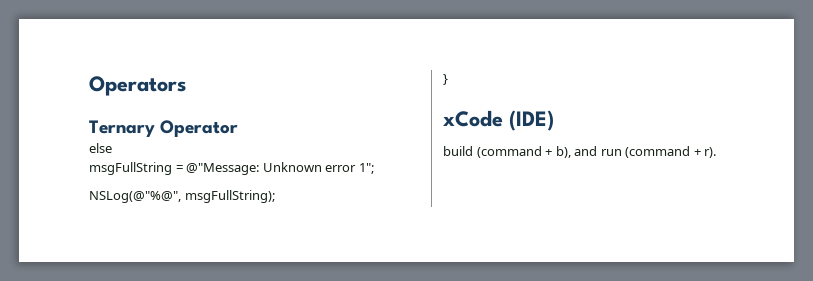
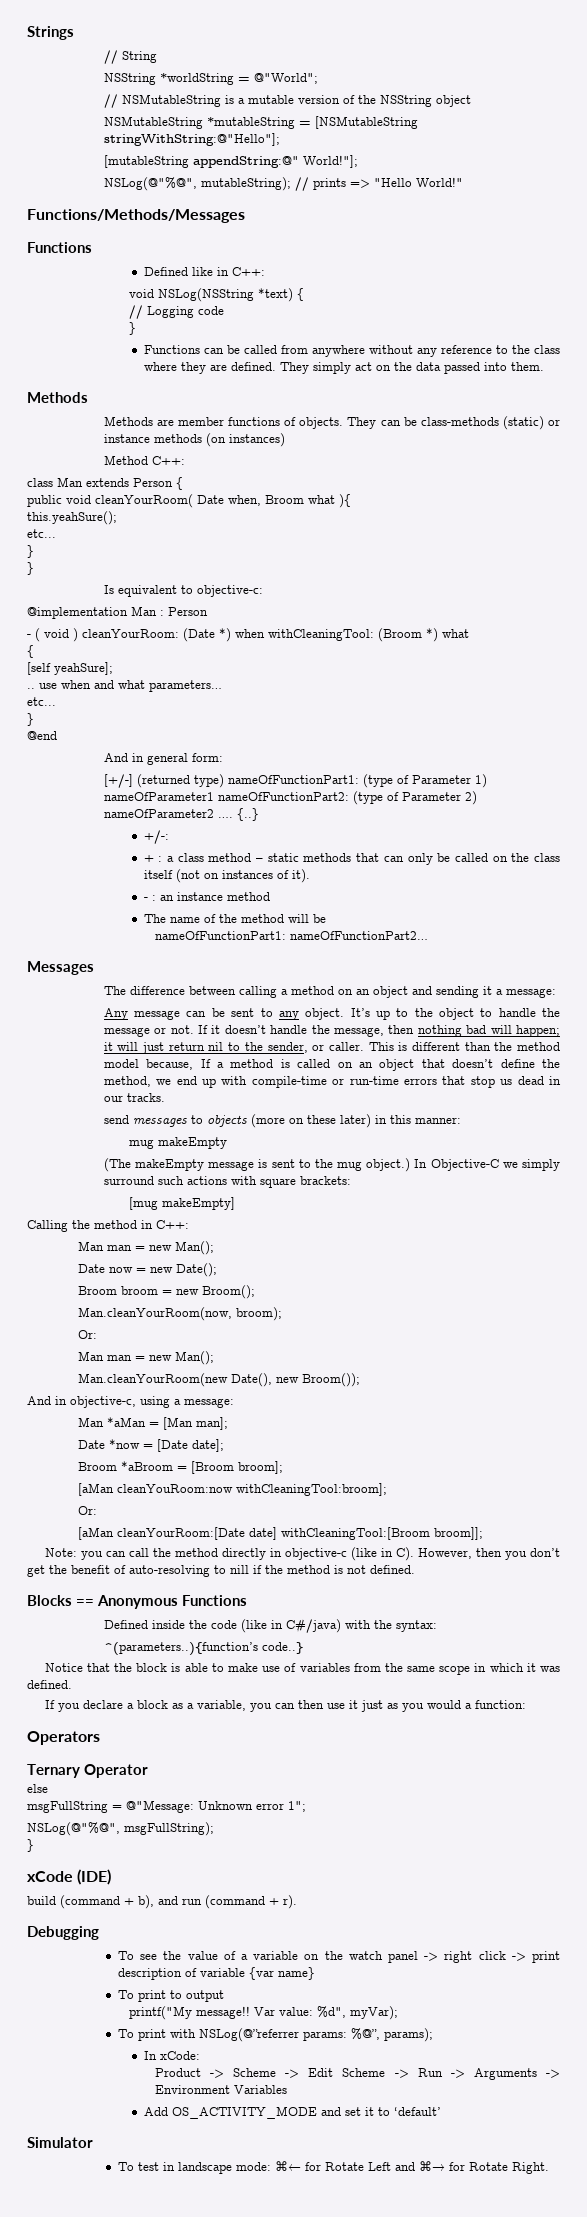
+ Strings
+ // String
+ NSString *worldString = @"World";
+ // NSMutableString is a mutable version of the NSString object
+ NSMutableString *mutableString = [NSMutableString stringWithString:@"Hello"];
+ [mutableString appendString:@" World!"];
+ NSLog(@"%@", mutableString); // prints => "Hello World!"
+ Functions/Methods/Messages
+ Functions
+ Defined like in C++:
+ void NSLog(NSString *text) {
+ // Logging code
+ }
+ Functions can be called from anywhere without any reference to the class where they are defined. They simply act on the data passed into them.
+ Methods
+ Methods are member functions of objects. They can be class-methods (static) or instance methods (on instances)
+ Method C++:
+ class Man extends Person {
+ public void cleanYourRoom( Date when, Broom what ){
+ this.yeahSure();
+ etc...
+ }
+ }
+ Is equivalent to objective-c:
+ @implementation Man : Person
+ - ( void ) cleanYourRoom: (Date *) when withCleaningTool: (Broom *) what
+ {
+ [self yeahSure];
+ .. use when and what parameters…
+ etc...
+ }
+ @end
+ And in general form:
+ [+/-] (returned type) nameOfFunctionPart1: (type of Parameter 1) nameOfParameter1 nameOfFunctionPart2: (type of Parameter 2) nameOfParameter2 …. {..}
+ +/-:
+ + : a class method – static methods that can only be called on the class itself (not on instances of it).
+ - : an instance method
+ The name of the method will be
+ nameOfFunctionPart1: nameOfFunctionPart2…
+ Messages
+ The difference between calling a method on an object and sending it a message:
+ Any message can be sent to any object. It’s up to the object to handle the message or not. If it doesn’t handle the message, then nothing bad will happen; it will just return nil to the sender, or caller. This is different than the method model because, If a method is called on an object that doesn’t define the method, we end up with compile-time or run-time errors that stop us dead in our tracks.
+ send messages to objects (more on these later) in this manner:
+ mug makeEmpty
+ (The makeEmpty message is sent to the mug object.) In Objective-C we simply surround such actions with square brackets:
+ [mug makeEmpty]
+ Calling the method in C++:
+ Man man = new Man();
+ Date now = new Date();
+ Broom broom = new Broom();
+ Man.cleanYourRoom(now, broom);
+ Or:
+ Man man = new Man();
+ Man.cleanYourRoom(new Date(), new Broom());
+ And in objective-c, using a message:
+ Man *aMan = [Man man];
+ Date *now = [Date date];
+ Broom *aBroom = [Broom broom];
+ [aMan cleanYouRoom:now withCleaningTool:broom];
+ Or:
+ [aMan cleanYourRoom:[Date date] withCleaningTool:[Broom broom]];
+ Note: you can call the method directly in objective-c (like in C). However, then you don’t get the benefit of auto-resolving to nill if the method is not defined.
+ Blocks == Anonymous Functions
+ Defined inside the code (like in C#/java) with the syntax:
+ ^(parameters..){function’s code..}
+ Notice that the block is able to make use of variables from the same scope in which it was defined.
+ If you declare a block as a variable, you can then use it just as you would a function:
+ Debugging
+ To see the value of a variable on the watch panel -> right click -> print description of variable {var name}
+ To print to output
+ printf("My message!! Var value: %d", myVar);
+ To print with NSLog(@”referrer params: %@”, params);
+ In xCode:
+ Product -> Scheme -> Edit Scheme -> Run -> Arguments -> Environment Variables
+ Add OS_ACTIVITY_MODE and set it to ‘default’
+ Simulator
+ To test in landscape mode: ⌘← for Rotate Left and ⌘→ for Rotate Right.

